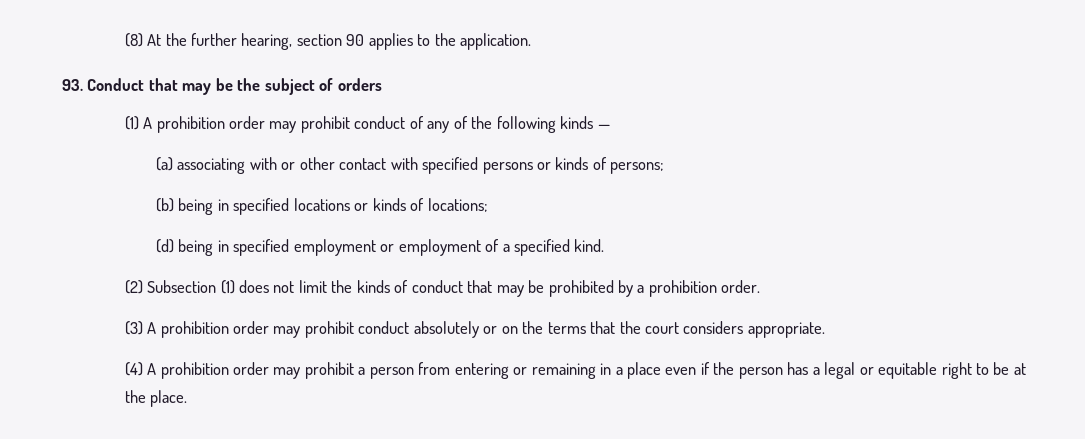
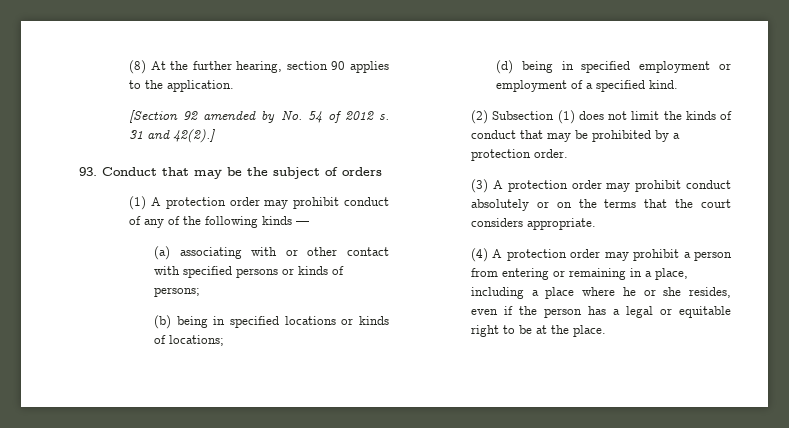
+ [Section 92 amended by No. 54 of 2012 s. 31 and 42(2).]
- (1) A prohibition order may prohibit conduct of any of the following kinds —
+ (1) A protection order may prohibit conduct of any of the following kinds —
- (2) Subsection (1) does not limit the kinds of conduct that may be prohibited by a prohibition order.
+ (2) Subsection (1) does not limit the kinds of conduct that may be prohibited by a protection order.
- (3) A prohibition order may prohibit conduct absolutely or on the terms that the court considers appropriate.
+ (3) A protection order may prohibit conduct absolutely or on the terms that the court considers appropriate.
- (4) A prohibition order may prohibit a person from entering or remaining in a place even if the person has a legal or equitable right to be at the place.
+ (4) A protection order may prohibit a person from entering or remaining in a place, including a place where he or she resides, even if the person has a legal or equitable right to be at the place.

